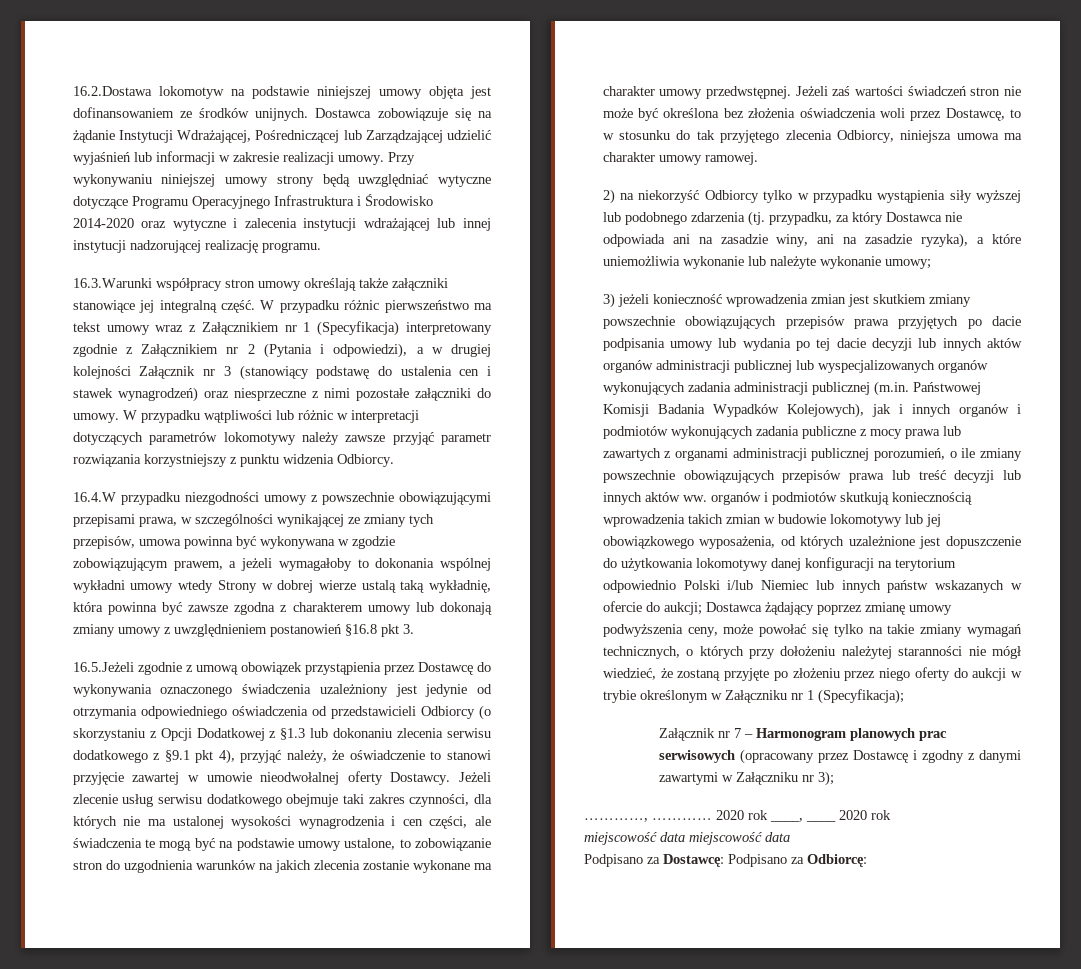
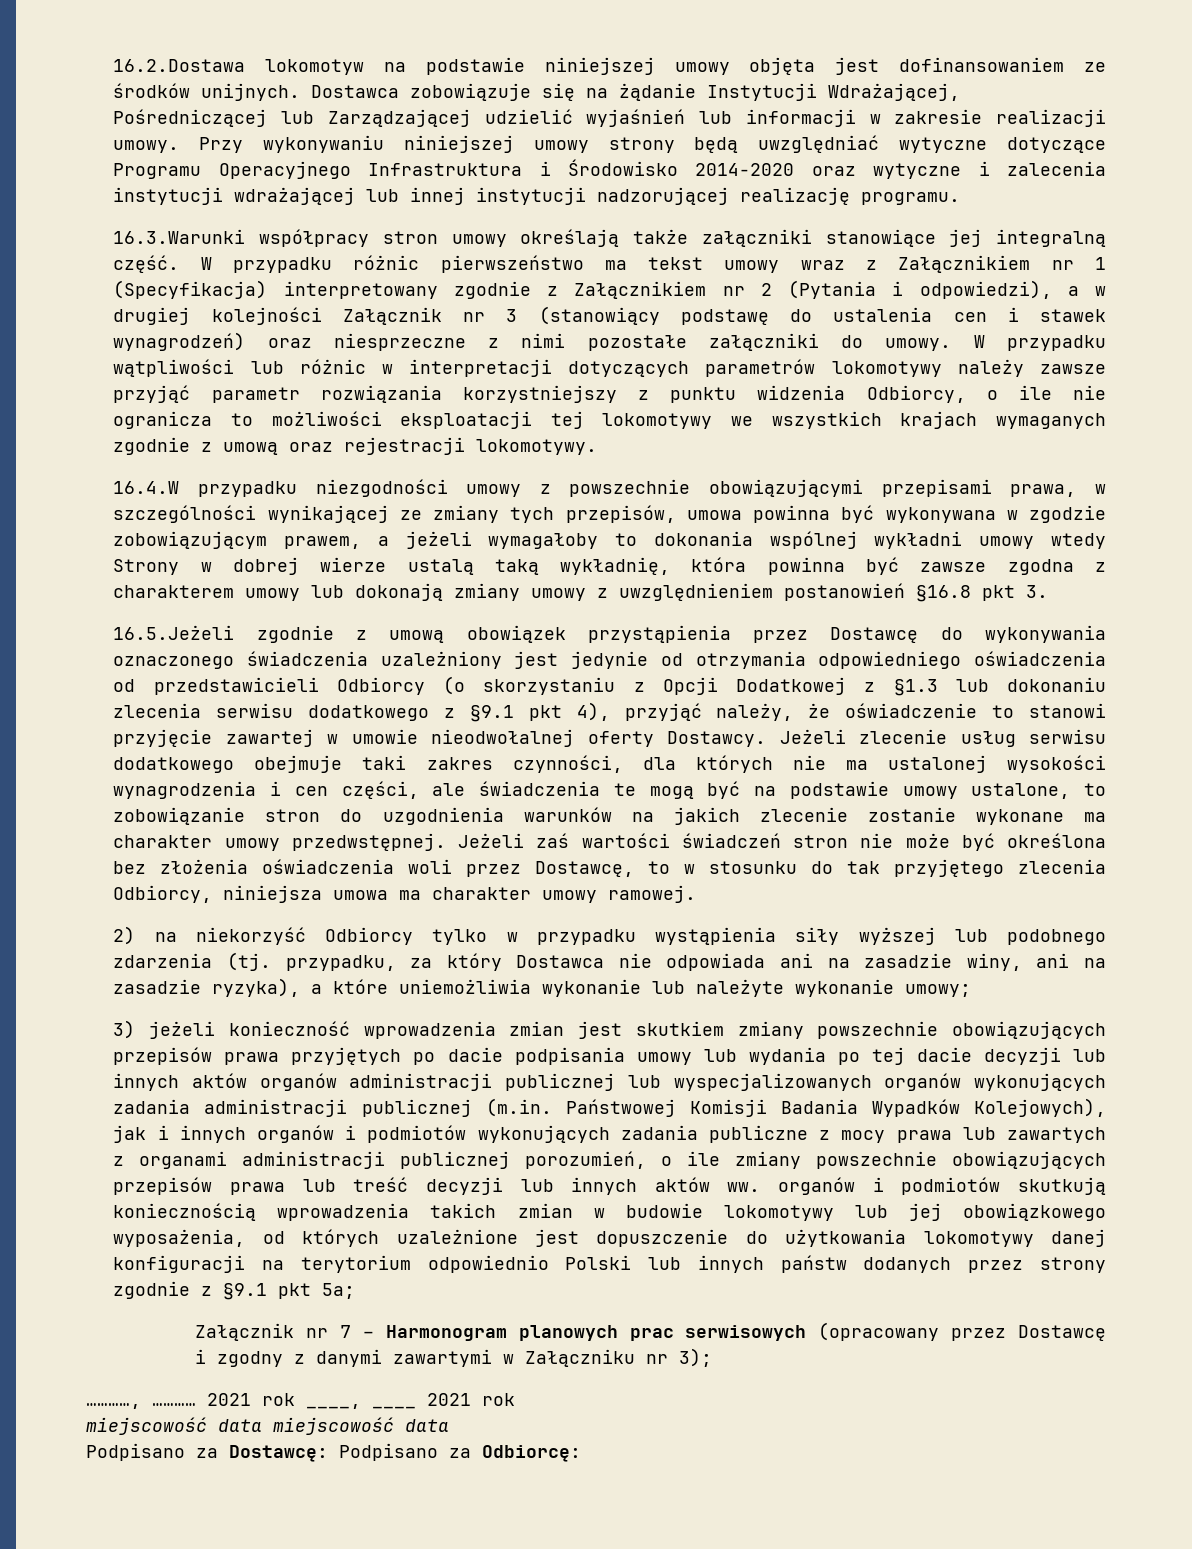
- W przypadku wątpliwości lub różnic w interpretacji dotyczących parametrów lokomotywy należy zawsze przyjąć parametr rozwiązania korzystniejszy z punktu widzenia Odbiorcy.
+ W przypadku wątpliwości lub różnic w interpretacji dotyczących parametrów lokomotywy należy zawsze przyjąć parametr rozwiązania korzystniejszy z punktu widzenia Odbiorcy, o ile nie ogranicza to możliwości eksploatacji tej lokomotywy we wszystkich krajach wymaganych zgodnie z umową oraz rejestracji lokomotywy.
- Jeżeli zlecenie usług serwisu dodatkowego obejmuje taki zakres czynności, dla których nie ma ustalonej wysokości wynagrodzenia i cen części, ale świadczenia te mogą być na podstawie umowy ustalone, to zobowiązanie stron do uzgodnienia warunków na jakich zlecenia zostanie wykonane ma charakter umowy przedwstępnej.
+ Jeżeli zlecenie usług serwisu dodatkowego obejmuje taki zakres czynności, dla których nie ma ustalonej wysokości wynagrodzenia i cen części, ale świadczenia te mogą być na podstawie umowy ustalone, to zobowiązanie stron do uzgodnienia warunków na jakich zlecenie zostanie wykonane ma charakter umowy przedwstępnej.
- 3) jeżeli konieczność wprowadzenia zmian jest skutkiem zmiany powszechnie obowiązujących przepisów prawa przyjętych po dacie podpisania umowy lub wydania po tej dacie decyzji lub innych aktów organów administracji publicznej lub wyspecjalizowanych organów wykonujących zadania administracji publicznej (m.in. Państwowej Komisji Badania Wypadków Kolejowych), jak i innych organów i podmiotów wykonujących zadania publiczne z mocy prawa lub zawartych z organami administracji publicznej porozumień, o ile zmiany powszechnie obowiązujących przepisów prawa lub treść decyzji lub innych aktów ww. organów i podmiotów skutkują koniecznością wprowadzenia takich zmian w budowie lokomotywy lub jej obowiązkowego wyposażenia, od których uzależnione jest dopuszczenie do użytkowania lokomotywy danej konfiguracji na terytorium odpowiednio Polski i/lub Niemiec lub innych państw wskazanych w ofercie do aukcji; Dostawca żądający poprzez zmianę umowy podwyższenia ceny, może powołać się tylko na takie zmiany wymagań technicznych, o których przy dołożeniu należytej staranności nie mógł wiedzieć, że zostaną przyjęte po złożeniu przez niego oferty do aukcji w trybie określonym w Załączniku nr 1 (Specyfikacja);
+ 3) jeżeli konieczność wprowadzenia zmian jest skutkiem zmiany powszechnie obowiązujących przepisów prawa przyjętych po dacie podpisania umowy lub wydania po tej dacie decyzji lub innych aktów organów administracji publicznej lub wyspecjalizowanych organów wykonujących zadania administracji publicznej (m.in. Państwowej Komisji Badania Wypadków Kolejowych), jak i innych organów i podmiotów wykonujących zadania publiczne z mocy prawa lub zawartych z organami administracji publicznej porozumień, o ile zmiany powszechnie obowiązujących przepisów prawa lub treść decyzji lub innych aktów ww. organów i podmiotów skutkują koniecznością wprowadzenia takich zmian w budowie lokomotywy lub jej obowiązkowego wyposażenia, od których uzależnione jest dopuszczenie do użytkowania lokomotywy danej konfiguracji na terytorium odpowiednio Polski lub innych państw dodanych przez strony zgodnie z §9.1 pkt 5a;
- 2020 rok ____, ____ 2020 rok
+ 2021 rok ____, ____ 2021 rok

